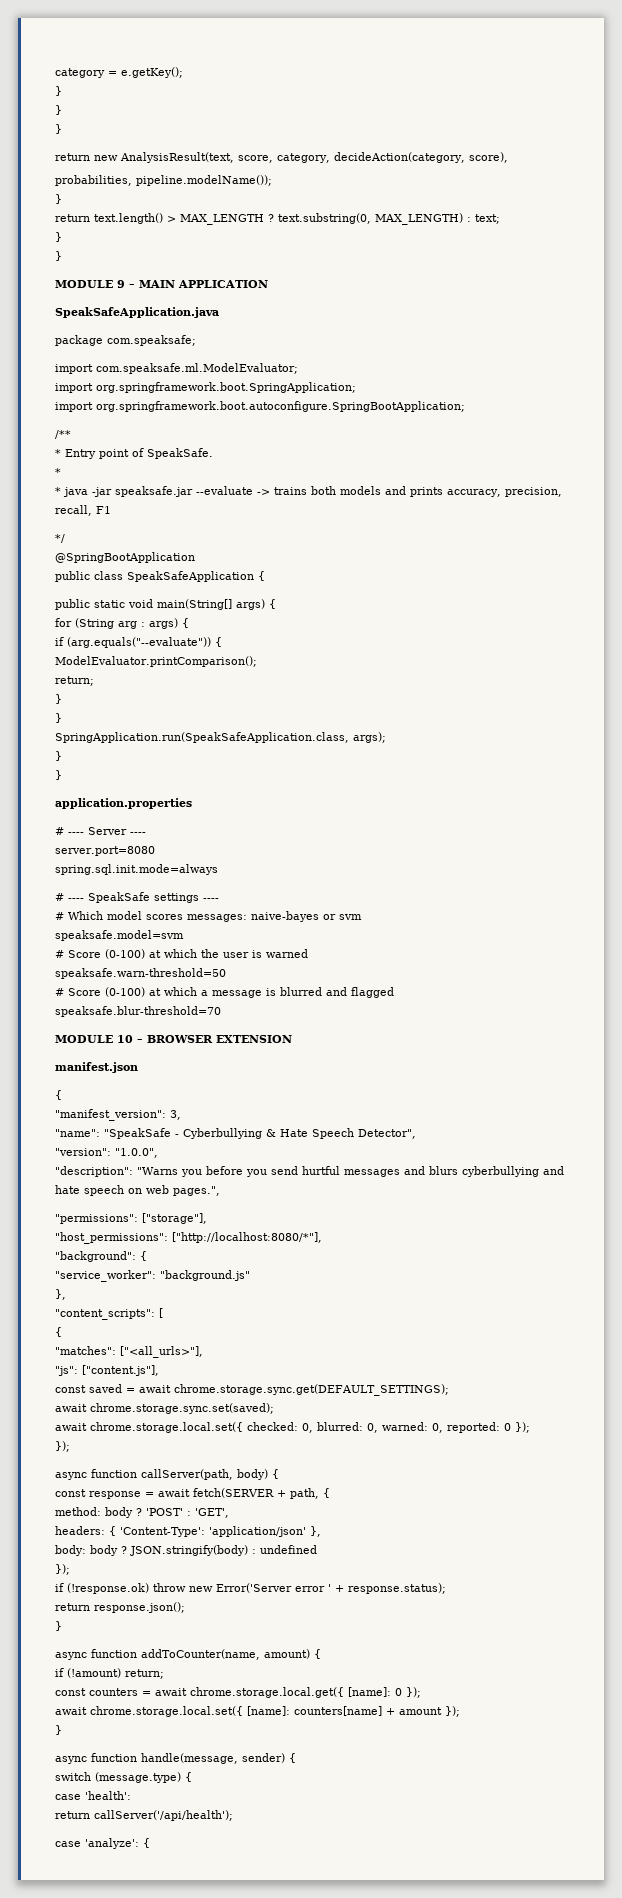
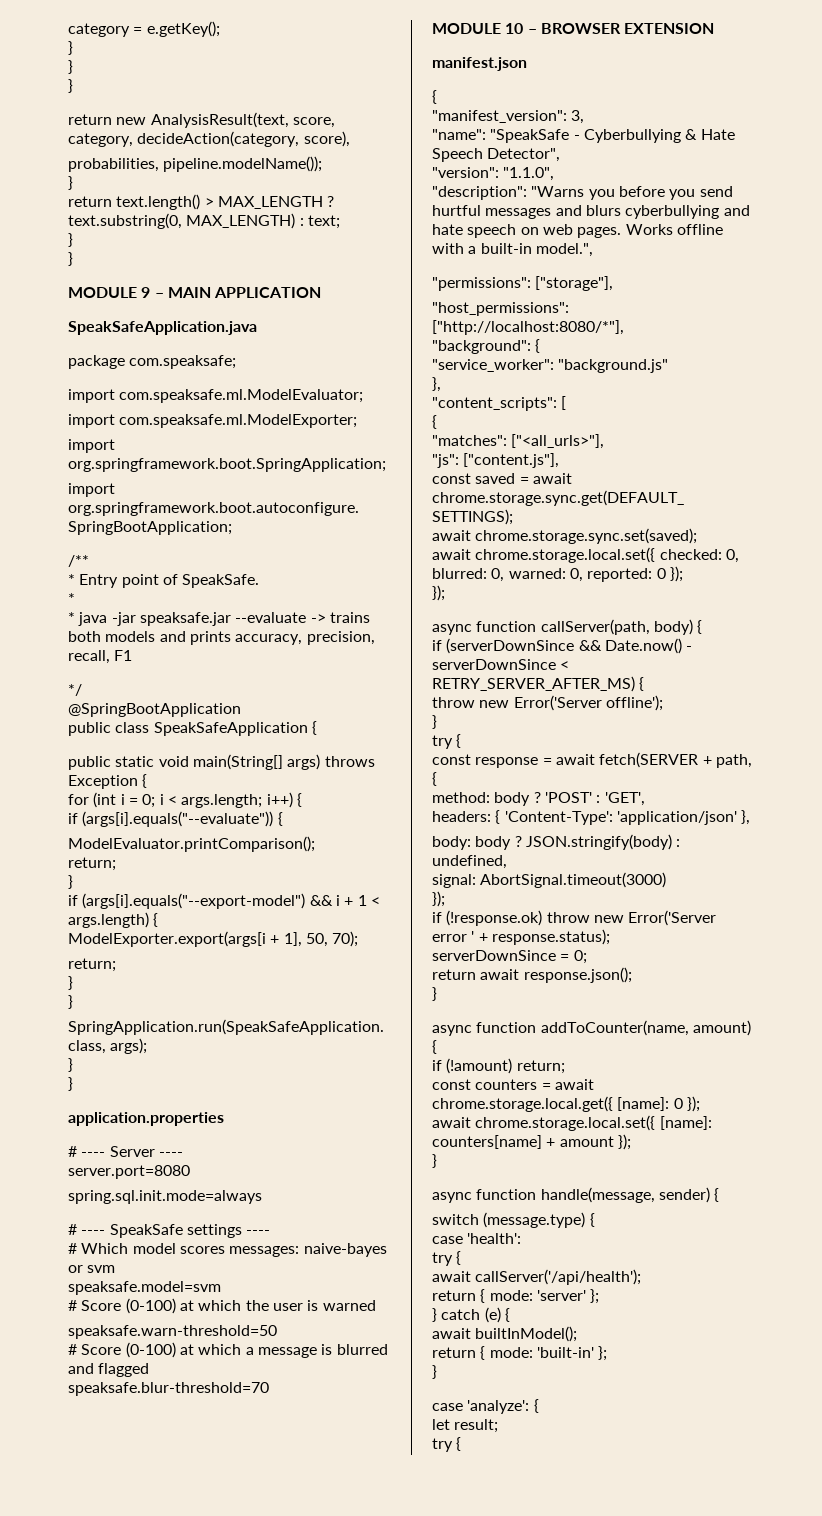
+ import com.speaksafe.ml.ModelExporter;
- public static void main(String[] args) {
+ public static void main(String[] args) throws Exception {
- for (String arg : args) {
- if (arg.equals("--evaluate")) {
+ for (int i = 0; i < args.length; i++) {
+ if (args[i].equals("--evaluate")) {
+ if (args[i].equals("--export-model") && i + 1 < args.length) {
+ ModelExporter.export(args[i + 1], 50, 70);
+ return;
+ }
- "version": "1.0.0",
+ "version": "1.1.0",
- "description": "Warns you before you send hurtful messages and blurs cyberbullying and hate speech on web pages.",
+ "description": "Warns you before you send hurtful messages and blurs cyberbullying and hate speech on web pages. Works offline with a built-in model.",
+ if (serverDownSince && Date.now() - serverDownSince < RETRY_SERVER_AFTER_MS) {
+ throw new Error('Server offline');
+ }
+ try {
- JSON.stringify(body) : undefined
+ JSON.stringify(body) : undefined,
+ signal: AbortSignal.timeout(3000)
- return response.json();
+ serverDownSince = 0;
+ return await response.json();
  case 'health':
- return callServer('/api/health');
+ try {
+ await callServer('/api/health');
+ return { mode: 'server' };
+ } catch (e) {
+ await builtInModel();
+ return { mode: 'built-in' };
+ }
+ let result;
+ try {

